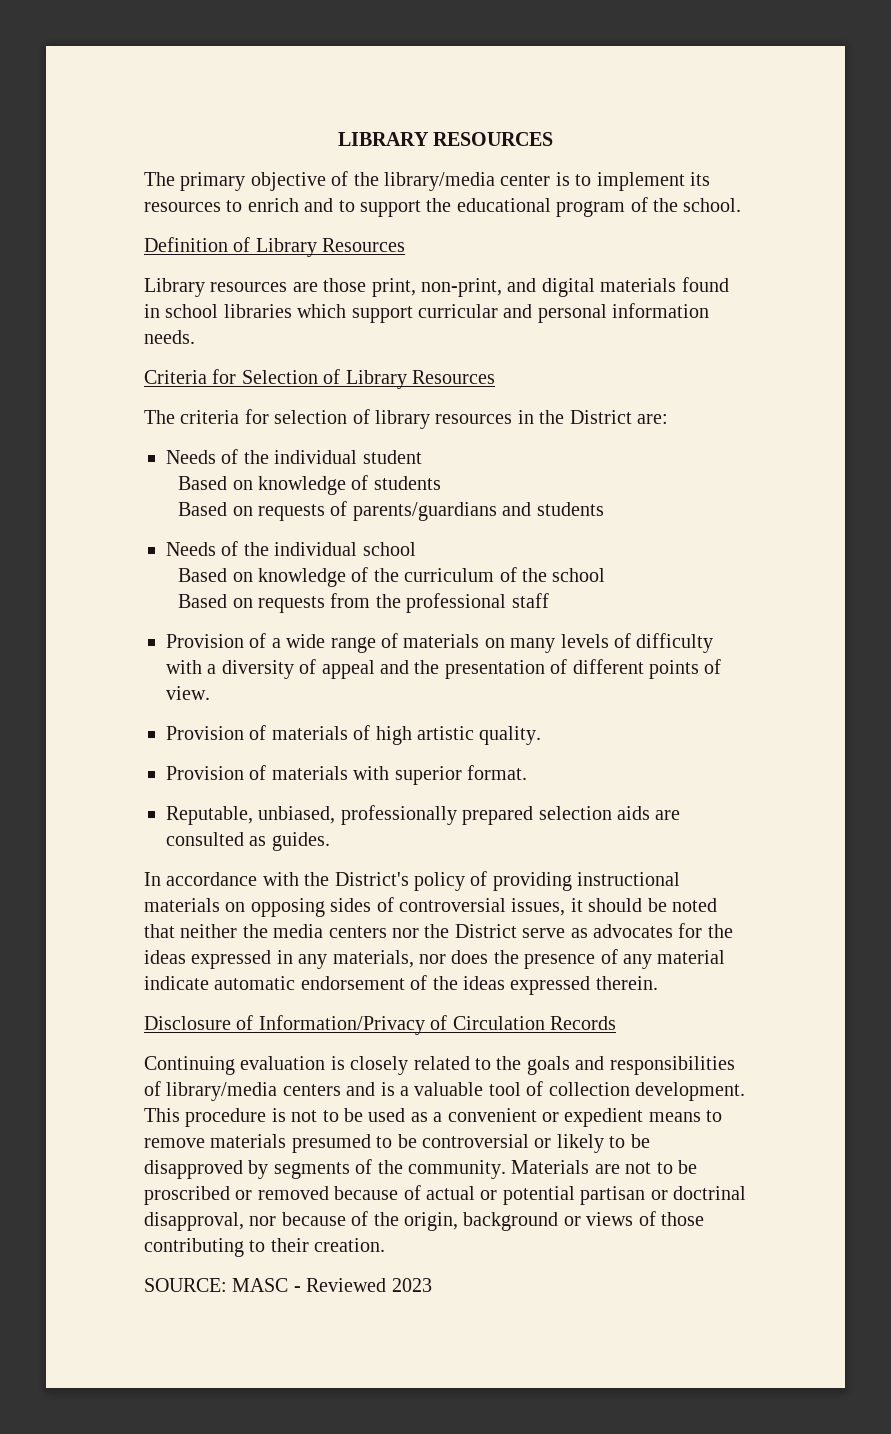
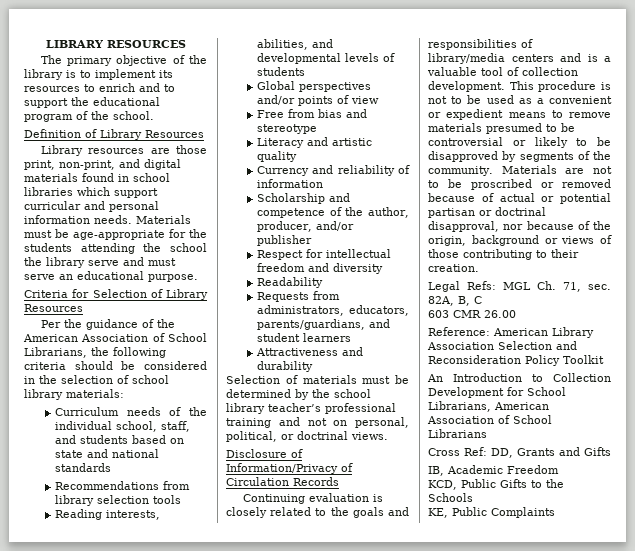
- The primary objective of the library/media center is to implement its resources to enrich and to support the educational program of the school.
+ The primary objective of the library is to implement its resources to enrich and to support the educational program of the school.
+ Materials must be age-appropriate for the students attending the school the library serve and must serve an educational purpose.
- The criteria for selection of library resources in the District are:
- Needs of the individual student
- Based on knowledge of students
- Based on requests of parents/guardians and students
- Needs of the individual school
- Based on knowledge of the curriculum of the school
- Based on requests from the professional staff
- Provision of a wide range of materials on many levels of difficulty with a diversity of appeal and the presentation of different points of view.
- Provision of materials of high artistic quality.
- Provision of materials with superior format.
- Reputable, unbiased, professionally prepared selection aids are consulted as guides.
- In accordance with the District's policy of providing instructional materials on opposing sides of controversial issues, it should be noted that neither the media centers nor the District serve as advocates for the ideas expressed in any materials, nor does the presence of any material indicate automatic endorsement of the ideas expressed therein.
+ Per the guidance of the American Association of School Librarians, the following criteria should be considered in the selection of school library materials:
+ Curriculum needs of the individual school, staff, and students based on state and national standards
+ Recommendations from library selection tools
+ Reading interests, abilities, and developmental levels of students
+ Global perspectives and/or points of view
+ Free from bias and stereotype
+ Literacy and artistic quality
+ Currency and reliability of information
+ Scholarship and competence of the author, producer, and/or publisher
+ Respect for intellectual freedom and diversity
+ Readability
+ Requests from administrators, educators, parents/guardians, and student learners
+ Attractiveness and durability
+ Selection of materials must be determined by the school library teacher’s professional training and not on personal, political, or doctrinal views.
- SOURCE: MASC - Reviewed 2023
+ Legal Refs: MGL Ch. 71, sec. 82A, B, C
+ 603 CMR 26.00
+ Reference: American Library Association Selection and Reconsideration Policy Toolkit
+ An Introduction to Collection Development for School Librarians, American Association of School Librarians
+ Cross Ref: DD, Grants and Gifts
+ IB, Academic Freedom
+ KCD, Public Gifts to the Schools
+ KE, Public Complaints

